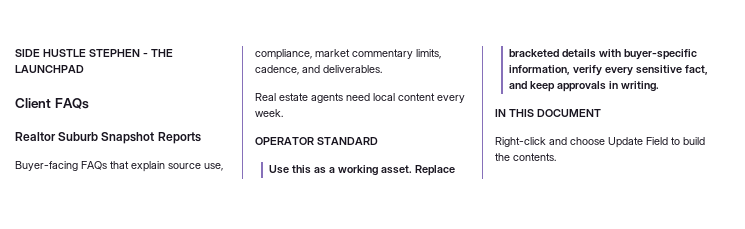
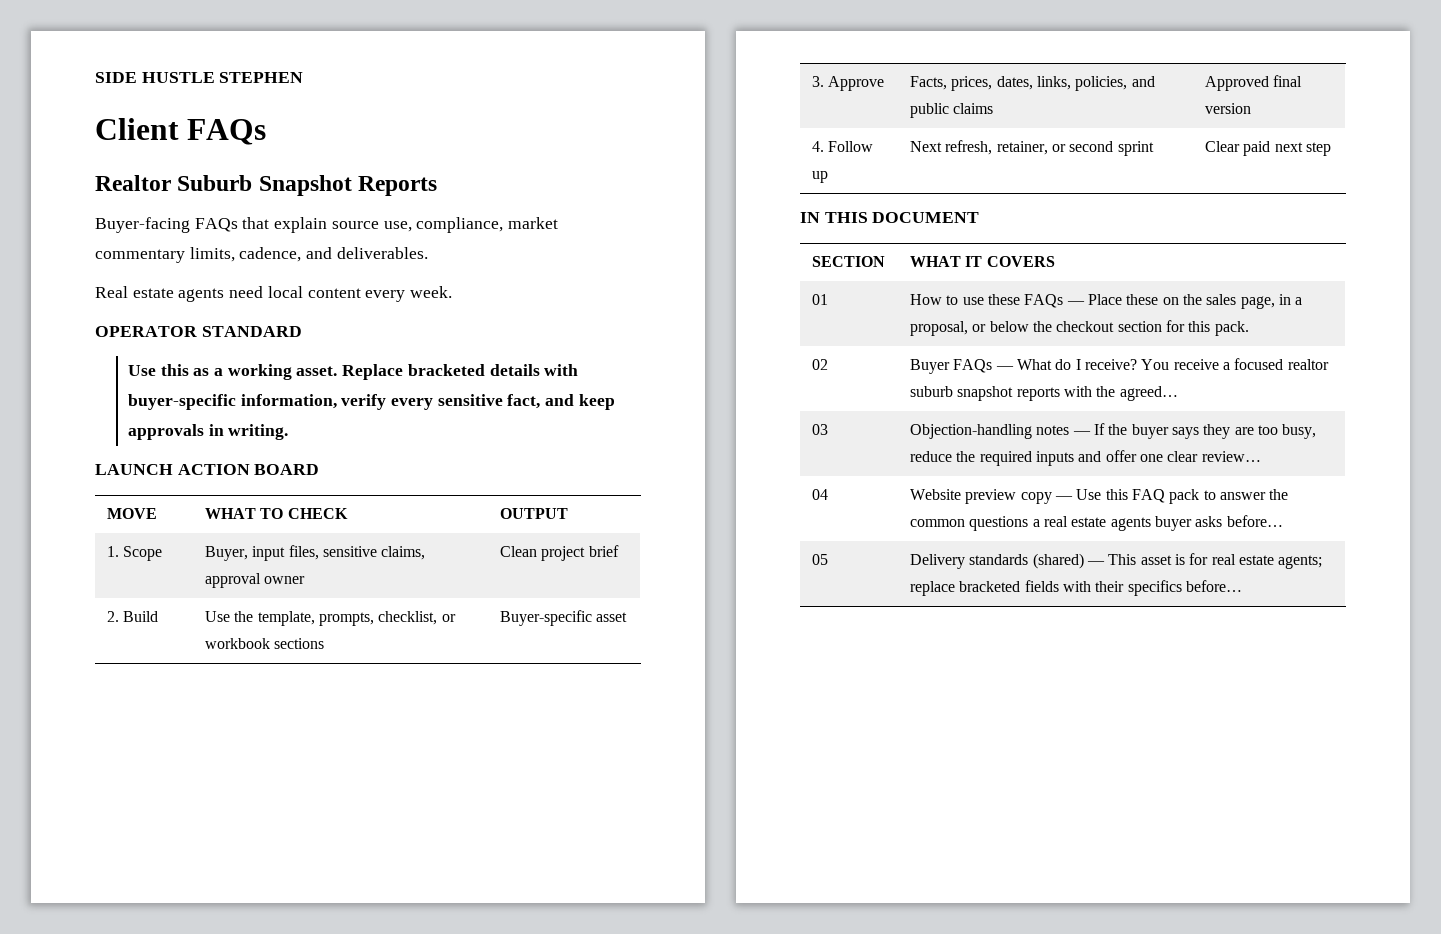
- SIDE HUSTLE STEPHEN - THE LAUNCHPAD
+ SIDE HUSTLE STEPHEN
+ LAUNCH ACTION BOARD
+ MOVE | WHAT TO CHECK | OUTPUT
+ 1. Scope | Buyer, input files, sensitive claims, approval owner | Clean project brief
+ 2. Build | Use the template, prompts, checklist, or workbook sections | Buyer-specific asset
+ 3. Approve | Facts, prices, dates, links, policies, and public claims | Approved final version
+ 4. Follow up | Next refresh, retainer, or second sprint | Clear paid next step
  IN THIS DOCUMENT
- Right-click and choose Update Field to build the contents.
+ SECTION | WHAT IT COVERS
+ 01 | How to use these FAQs — Place these on the sales page, in a proposal, or below the checkout section for this pack.
+ 02 | Buyer FAQs — What do I receive? You receive a focused realtor suburb snapshot reports with the agreed…
+ 03 | Objection-handling notes — If the buyer says they are too busy, reduce the required inputs and offer one clear review…
+ 04 | Website preview copy — Use this FAQ pack to answer the common questions a real estate agents buyer asks before…
+ 05 | Delivery standards (shared) — This asset is for real estate agents; replace bracketed fields with their specifics before…

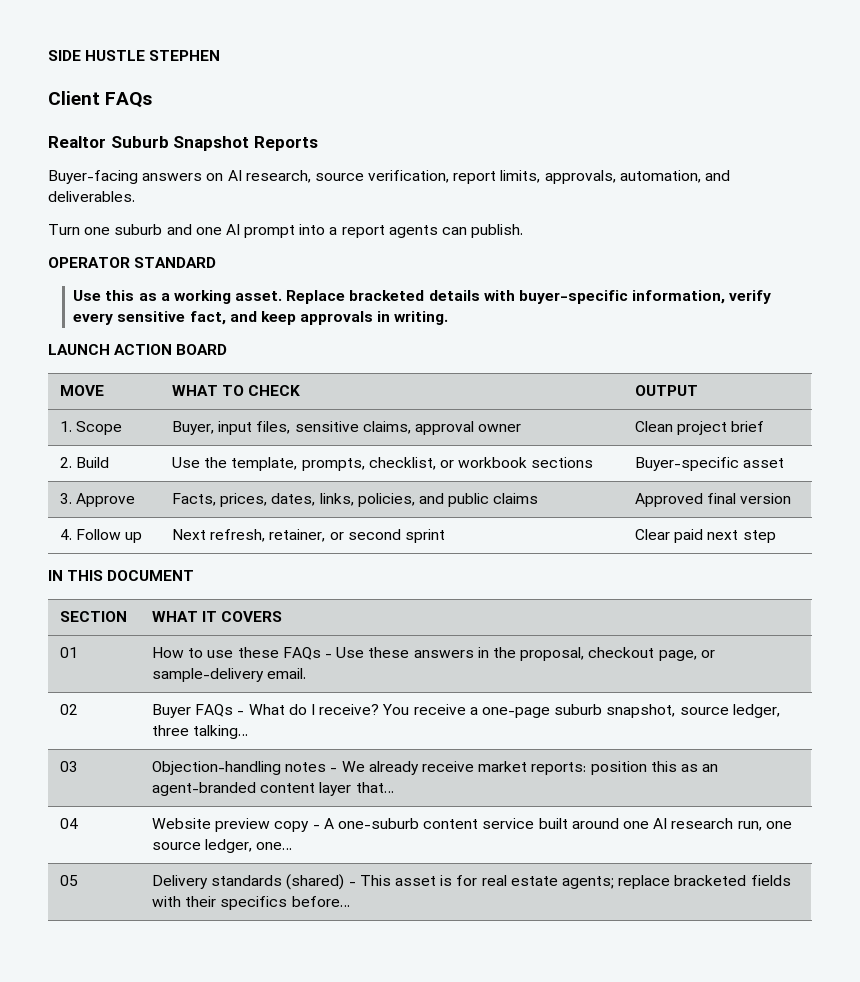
- Buyer-facing FAQs that explain source use, compliance, market commentary limits, cadence, and deliverables.
- Real estate agents need local content every week.
+ Buyer-facing answers on AI research, source verification, report limits, approvals, automation, and deliverables.
+ Turn one suburb and one AI prompt into a report agents can publish.
- 01 | How to use these FAQs — Place these on the sales page, in a proposal, or below the checkout section for this pack.
+ 01 | How to use these FAQs - Use these answers in the proposal, checkout page, or sample-delivery email.
- 02 | Buyer FAQs — What do I receive? You receive a focused realtor suburb snapshot reports with the agreed…
- 03 | Objection-handling notes — If the buyer says they are too busy, reduce the required inputs and offer one clear review…
- 04 | Website preview copy — Use this FAQ pack to answer the common questions a real estate agents buyer asks before…
+ 02 | Buyer FAQs - What do I receive? You receive a one-page suburb snapshot, source ledger, three talking…
+ 03 | Objection-handling notes - We already receive market reports: position this as an agent-branded content layer that…
+ 04 | Website preview copy - A one-suburb content service built around one AI research run, one source ledger, one…
- 05 | Delivery standards (shared) — This asset is for real estate agents; replace bracketed fields with their specifics before…
+ 05 | Delivery standards (shared) - This asset is for real estate agents; replace bracketed fields with their specifics before…

